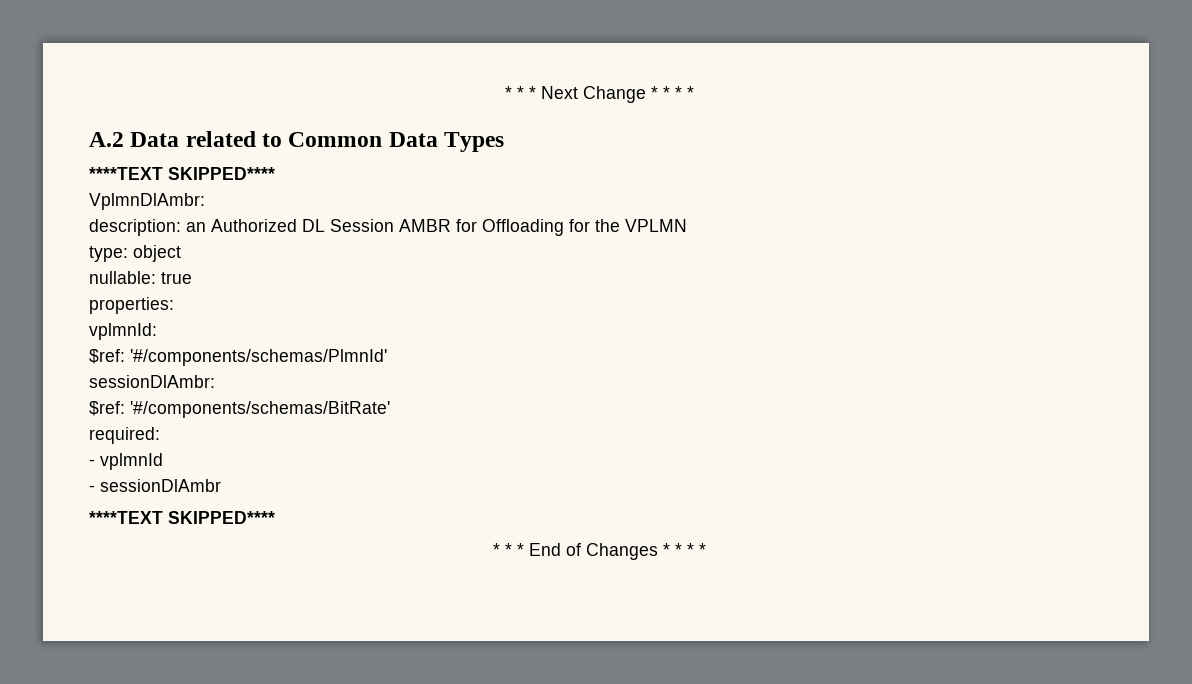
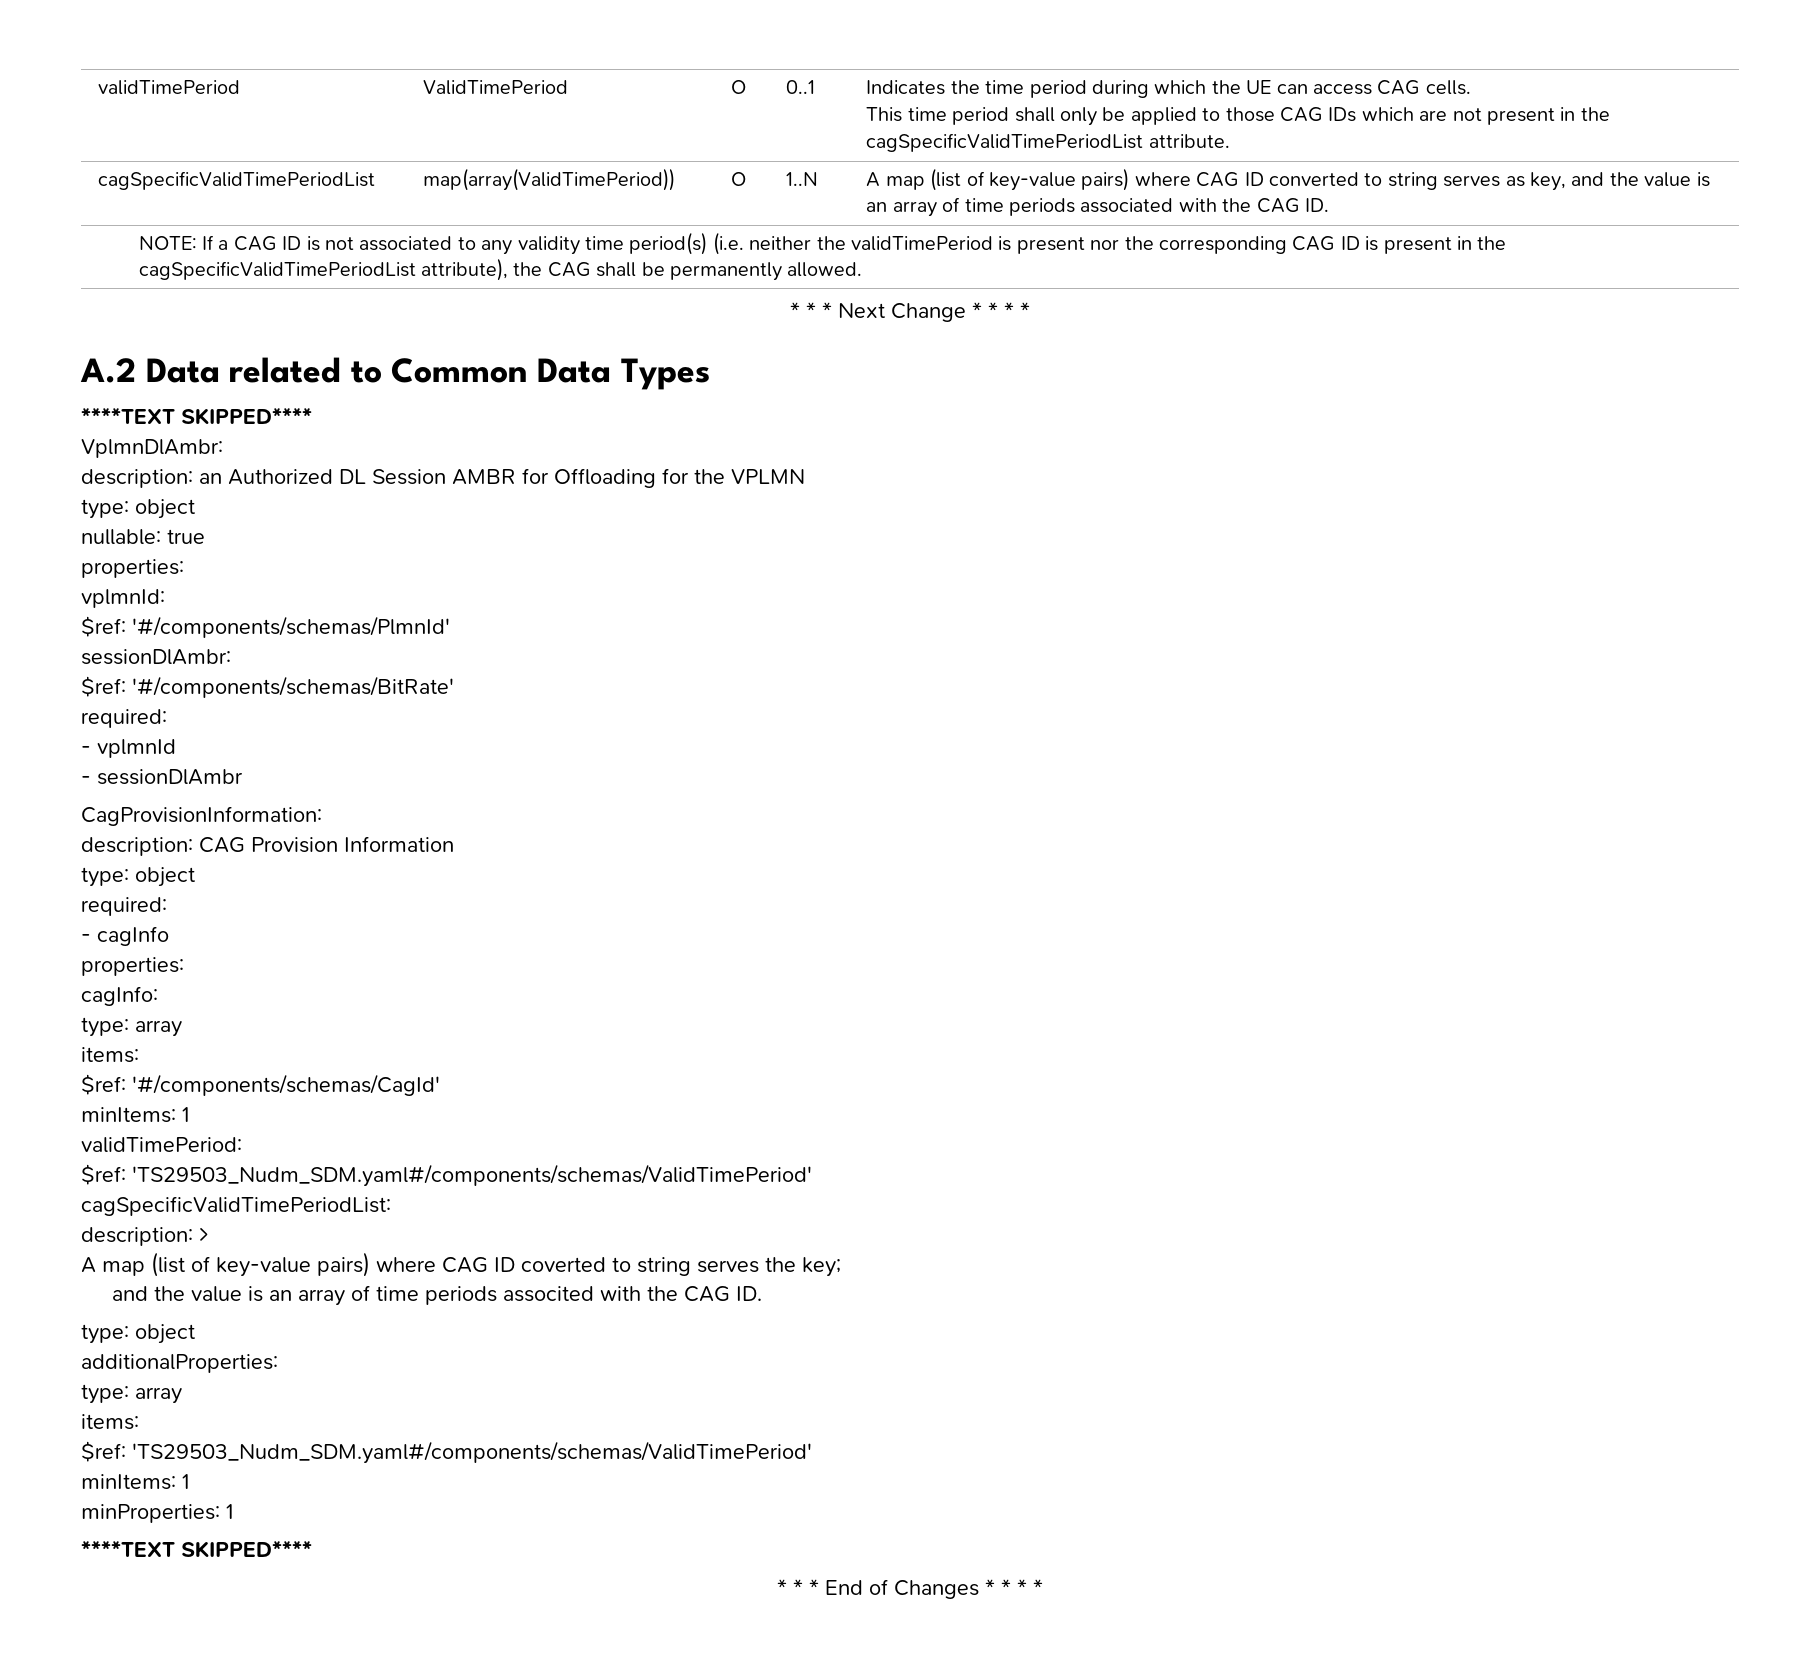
+ validTimePeriod | ValidTimePeriod | O | 0..1 | Indicates the time period during which the UE can access CAG cells.
+ This time period shall only be applied to those CAG IDs which are not present in the cagSpecificValidTimePeriodList attribute.
+ cagSpecificValidTimePeriodList | map(array(ValidTimePeriod)) | O | 1..N | A map (list of key-value pairs) where CAG ID converted to string serves as key, and the value is an array of time periods associated with the CAG ID.
+ NOTE: If a CAG ID is not associated to any validity time period(s) (i.e. neither the validTimePeriod is present nor the corresponding CAG ID is present in the cagSpecificValidTimePeriodList attribute), the CAG shall be permanently allowed.
+ CagProvisionInformation:
+ description: CAG Provision Information
+ type: object
+ required:
+ - cagInfo
+ properties:
+ cagInfo:
+ type: array
+ items:
+ $ref: '#/components/schemas/CagId'
+ minItems: 1
+ validTimePeriod:
+ $ref: 'TS29503_Nudm_SDM.yaml#/components/schemas/ValidTimePeriod'
+ cagSpecificValidTimePeriodList:
+ description: >
+ A map (list of key-value pairs) where CAG ID coverted to string serves the key;
+ and the value is an array of time periods associted with the CAG ID.
+ type: object
+ additionalProperties:
+ type: array
+ items:
+ $ref: 'TS29503_Nudm_SDM.yaml#/components/schemas/ValidTimePeriod'
+ minItems: 1
+ minProperties: 1

